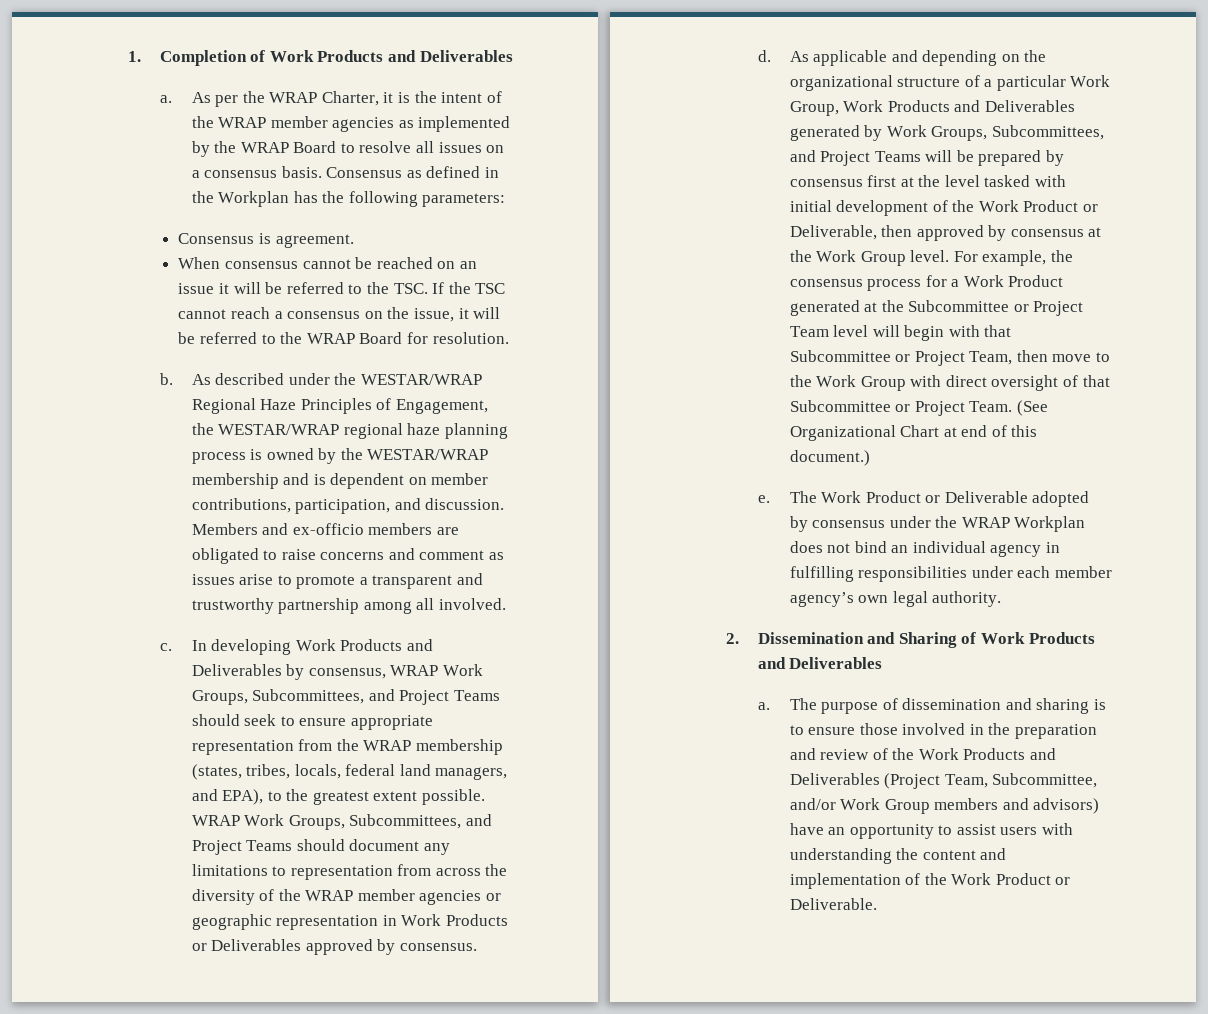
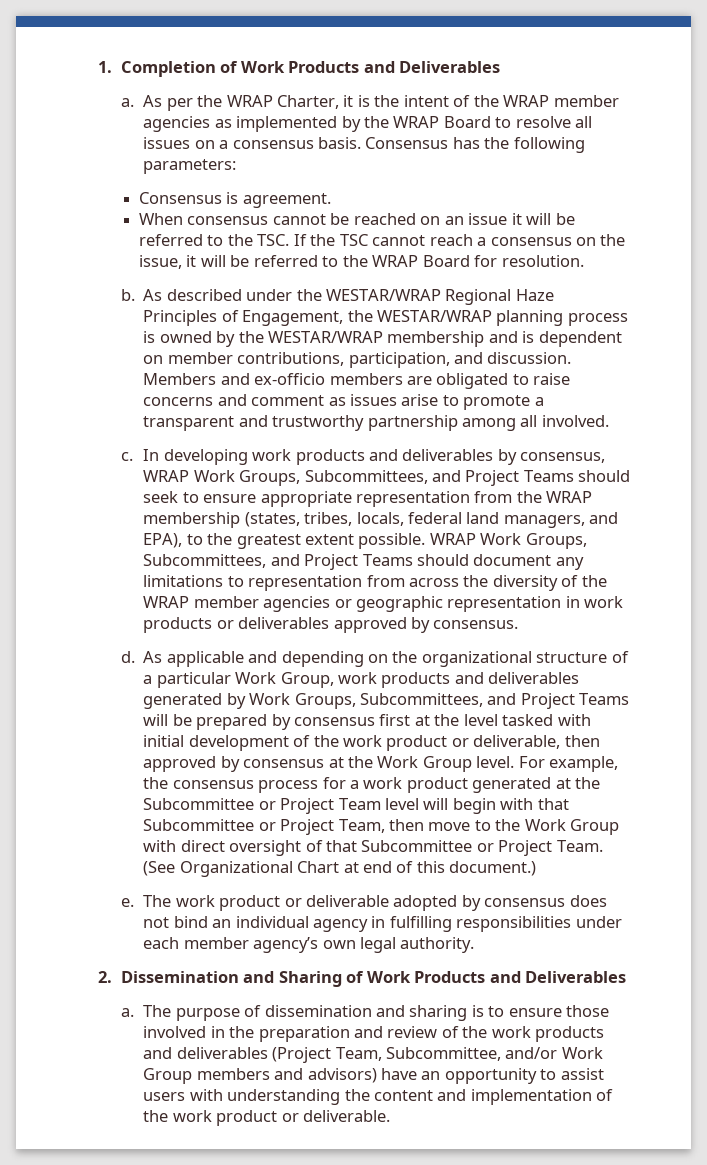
- Consensus as defined in the Workplan has the following parameters:
+ Consensus has the following parameters:
- As described under the WESTAR/WRAP Regional Haze Principles of Engagement, the WESTAR/WRAP regional haze planning process is owned by the WESTAR/WRAP membership and is dependent on member contributions, participation, and discussion.
+ As described under the WESTAR/WRAP Regional Haze Principles of Engagement, the WESTAR/WRAP planning process is owned by the WESTAR/WRAP membership and is dependent on member contributions, participation, and discussion.
- In developing Work Products and Deliverables by consensus, WRAP Work Groups, Subcommittees, and Project Teams should seek to ensure appropriate representation from the WRAP membership (states, tribes, locals, federal land managers, and EPA), to the greatest extent possible.
+ In developing work products and deliverables by consensus, WRAP Work Groups, Subcommittees, and Project Teams should seek to ensure appropriate representation from the WRAP membership (states, tribes, locals, federal land managers, and EPA), to the greatest extent possible.
- WRAP Work Groups, Subcommittees, and Project Teams should document any limitations to representation from across the diversity of the WRAP member agencies or geographic representation in Work Products or Deliverables approved by consensus.
+ WRAP Work Groups, Subcommittees, and Project Teams should document any limitations to representation from across the diversity of the WRAP member agencies or geographic representation in work products or deliverables approved by consensus.
- As applicable and depending on the organizational structure of a particular Work Group, Work Products and Deliverables generated by Work Groups, Subcommittees, and Project Teams will be prepared by consensus first at the level tasked with initial development of the Work Product or Deliverable, then approved by consensus at the Work Group level.
+ As applicable and depending on the organizational structure of a particular Work Group, work products and deliverables generated by Work Groups, Subcommittees, and Project Teams will be prepared by consensus first at the level tasked with initial development of the work product or deliverable, then approved by consensus at the Work Group level.
- For example, the consensus process for a Work Product generated at the Subcommittee or Project Team level will begin with that Subcommittee or Project Team, then move to the Work Group with direct oversight of that Subcommittee or Project Team.
+ For example, the consensus process for a work product generated at the Subcommittee or Project Team level will begin with that Subcommittee or Project Team, then move to the Work Group with direct oversight of that Subcommittee or Project Team.
- The Work Product or Deliverable adopted by consensus under the WRAP Workplan does not bind an individual agency in fulfilling responsibilities under each member agency’s own legal authority.
+ The work product or deliverable adopted by consensus does not bind an individual agency in fulfilling responsibilities under each member agency’s own legal authority.
- The purpose of dissemination and sharing is to ensure those involved in the preparation and review of the Work Products and Deliverables (Project Team, Subcommittee, and/or Work Group members and advisors) have an opportunity to assist users with understanding the content and implementation of the Work Product or Deliverable.
+ The purpose of dissemination and sharing is to ensure those involved in the preparation and review of the work products and deliverables (Project Team, Subcommittee, and/or Work Group members and advisors) have an opportunity to assist users with understanding the content and implementation of the work product or deliverable.

